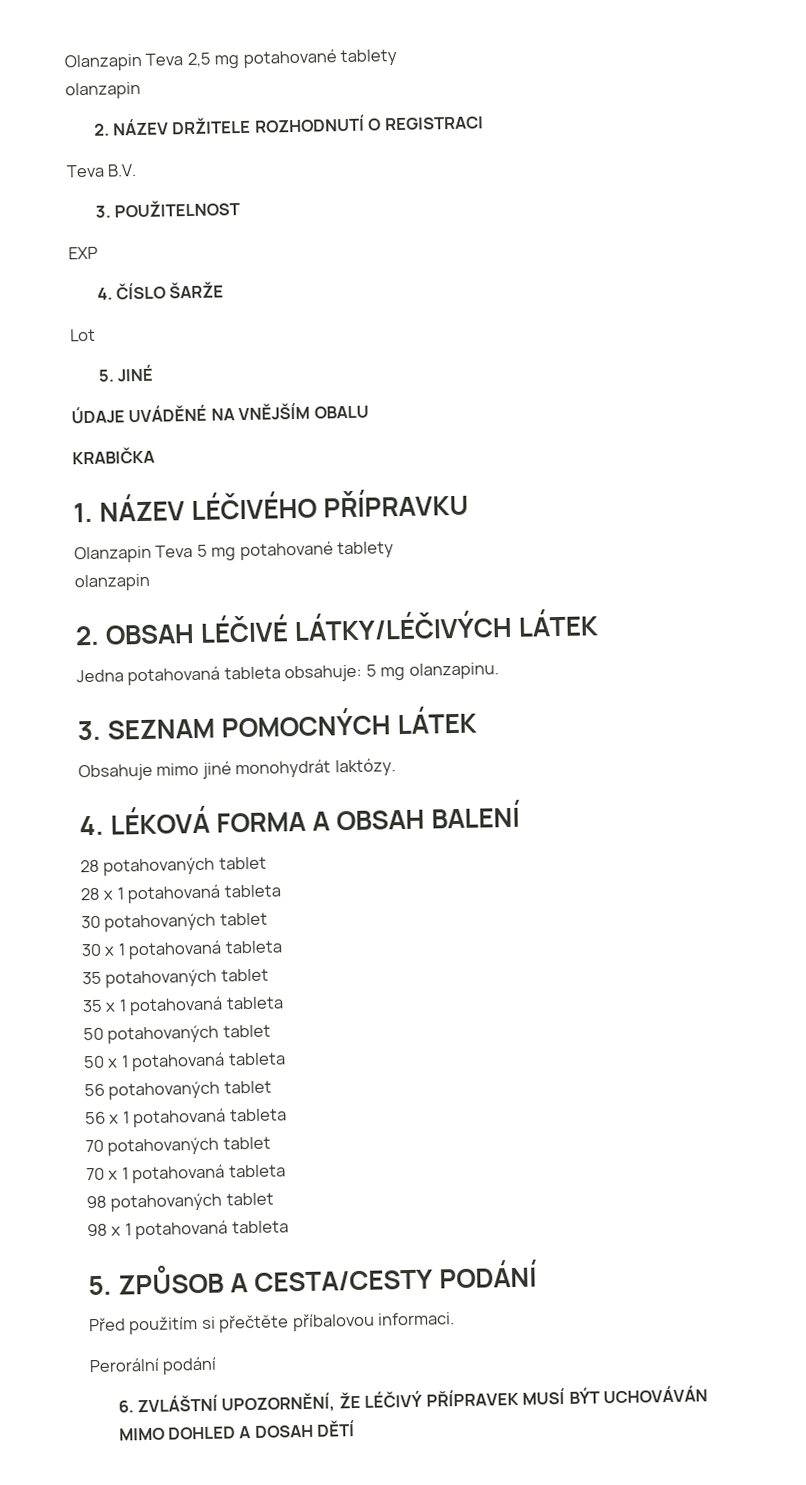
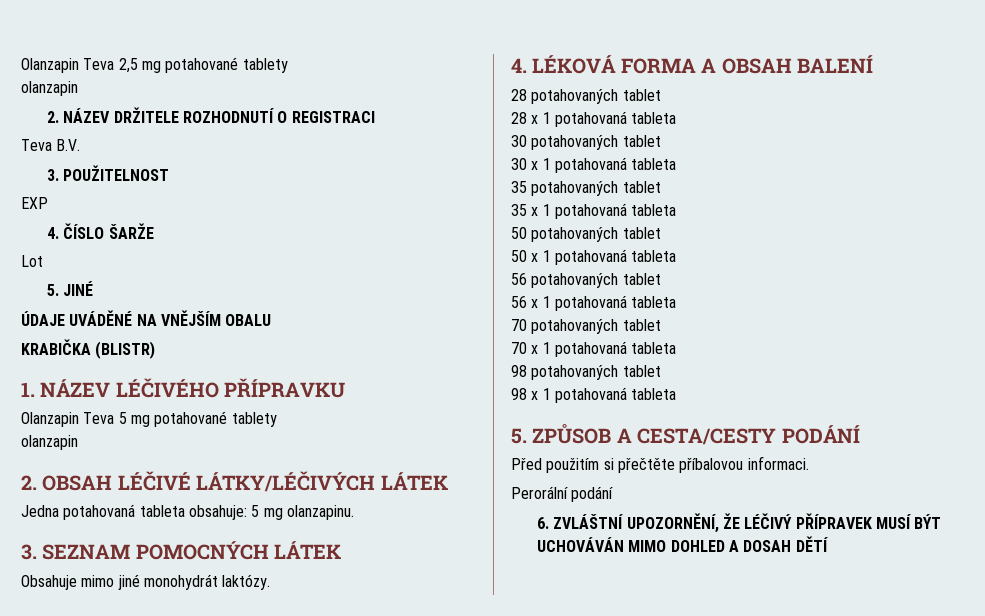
- KRABIČKA
+ KRABIČKA (BLISTR)

